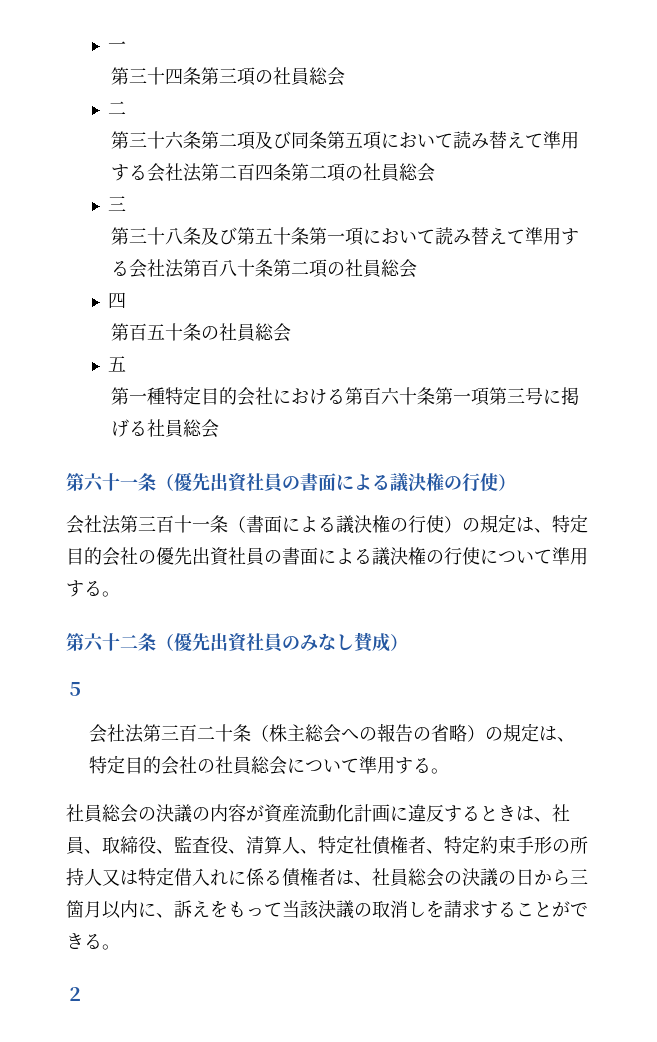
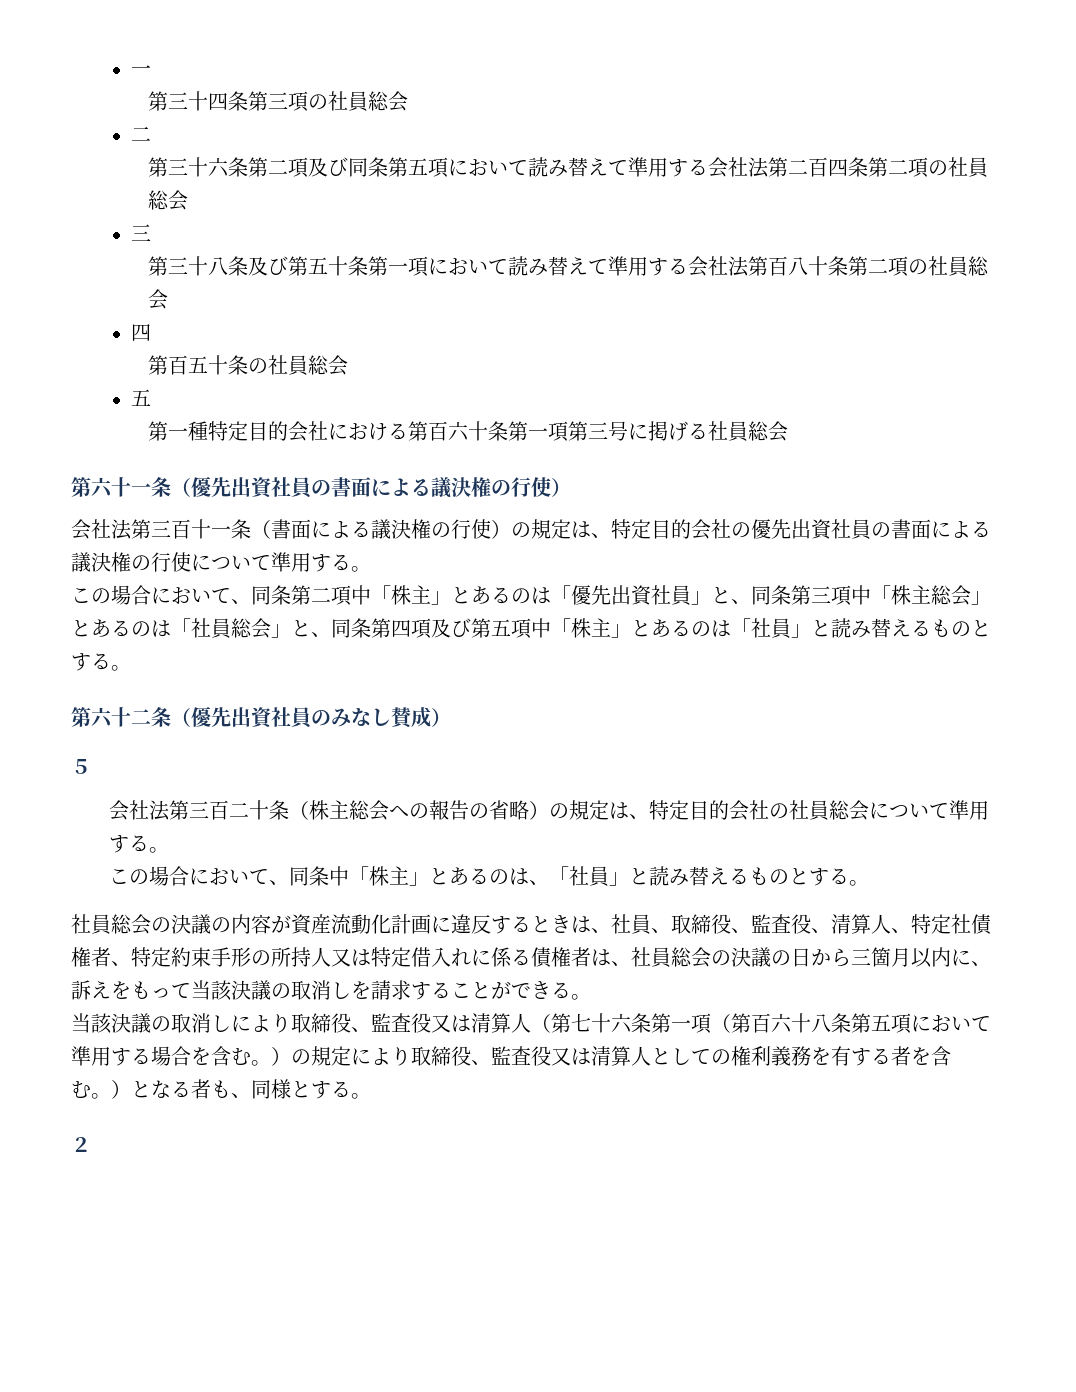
+ この場合において、同条第二項中「株主」とあるのは「優先出資社員」と、同条第三項中「株主総会」とあるのは「社員総会」と、同条第四項及び第五項中「株主」とあるのは「社員」と読み替えるものとする。
+ この場合において、同条中「株主」とあるのは、「社員」と読み替えるものとする。
+ 当該決議の取消しにより取締役、監査役又は清算人（第七十六条第一項（第百六十八条第五項において準用する場合を含む。）の規定により取締役、監査役又は清算人としての権利義務を有する者を含む。）となる者も、同様とする。

